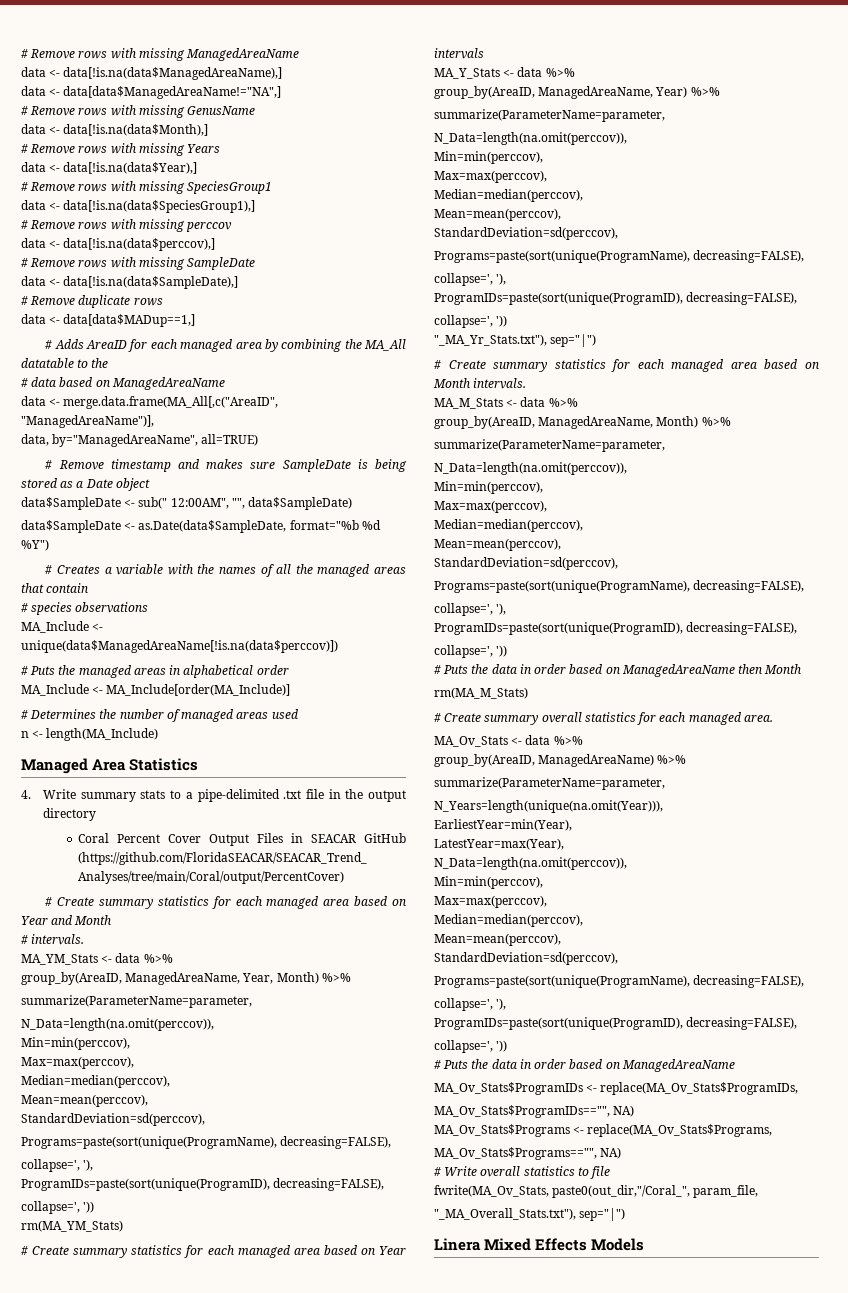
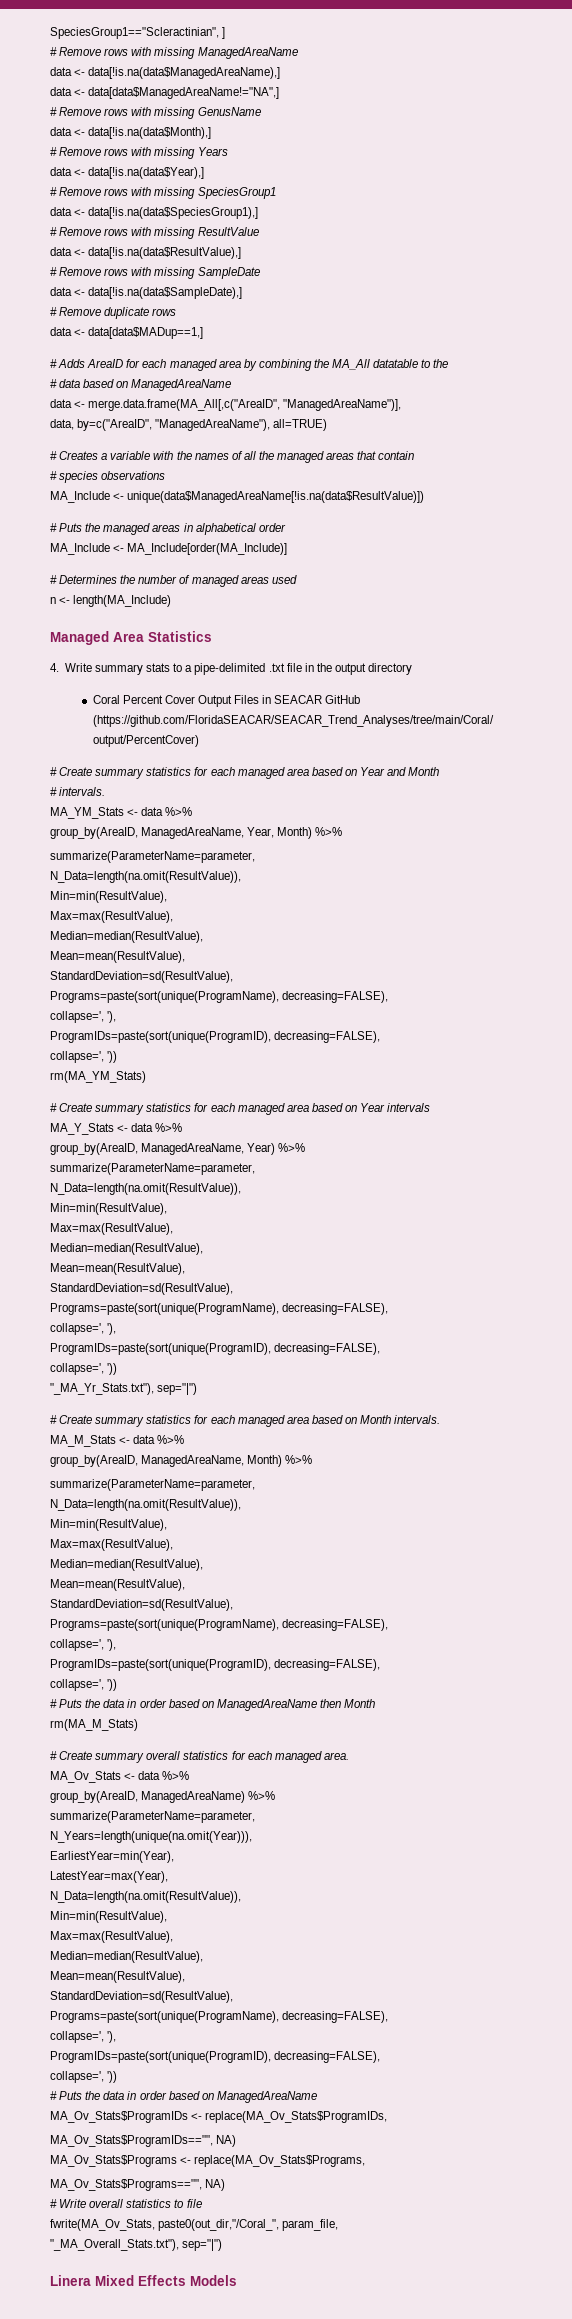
+ SpeciesGroup1=="Scleractinian", ]
- # Remove rows with missing perccov
- data <- data[!is.na(data$perccov),]
+ # Remove rows with missing ResultValue
+ data <- data[!is.na(data$ResultValue),]
- data, by="ManagedAreaName", all=TRUE)
+ data, by=c("AreaID", "ManagedAreaName"), all=TRUE)
- # Remove timestamp and makes sure SampleDate is being stored as a Date object
- data$SampleDate <- sub(" 12:00AM", "", data$SampleDate)
- data$SampleDate <- as.Date(data$SampleDate, format="%b %d %Y")
- MA_Include <- unique(data$ManagedAreaName[!is.na(data$perccov)])
+ MA_Include <- unique(data$ManagedAreaName[!is.na(data$ResultValue)])
  group_by(AreaID, ManagedAreaName, Year, Month) %>%
  summarize(ParameterName=parameter,
- N_Data=length(na.omit(perccov)),
- Min=min(perccov),
- Max=max(perccov),
- Median=median(perccov),
- Mean=mean(perccov),
- StandardDeviation=sd(perccov),
+ N_Data=length(na.omit(ResultValue)),
+ Min=min(ResultValue),
+ Max=max(ResultValue),
+ Median=median(ResultValue),
+ Mean=mean(ResultValue),
+ StandardDeviation=sd(ResultValue),
  group_by(AreaID, ManagedAreaName, Year) %>%
  summarize(ParameterName=parameter,
- N_Data=length(na.omit(perccov)),
- Min=min(perccov),
- Max=max(perccov),
- Median=median(perccov),
- Mean=mean(perccov),
- StandardDeviation=sd(perccov),
+ N_Data=length(na.omit(ResultValue)),
+ Min=min(ResultValue),
+ Max=max(ResultValue),
+ Median=median(ResultValue),
+ Mean=mean(ResultValue),
+ StandardDeviation=sd(ResultValue),
  group_by(AreaID, ManagedAreaName, Month) %>%
  summarize(ParameterName=parameter,
- N_Data=length(na.omit(perccov)),
- Min=min(perccov),
- Max=max(perccov),
- Median=median(perccov),
- Mean=mean(perccov),
- StandardDeviation=sd(perccov),
+ N_Data=length(na.omit(ResultValue)),
+ Min=min(ResultValue),
+ Max=max(ResultValue),
+ Median=median(ResultValue),
+ Mean=mean(ResultValue),
+ StandardDeviation=sd(ResultValue),
  LatestYear=max(Year),
- N_Data=length(na.omit(perccov)),
- Min=min(perccov),
- Max=max(perccov),
- Median=median(perccov),
- Mean=mean(perccov),
- StandardDeviation=sd(perccov),
+ N_Data=length(na.omit(ResultValue)),
+ Min=min(ResultValue),
+ Max=max(ResultValue),
+ Median=median(ResultValue),
+ Mean=mean(ResultValue),
+ StandardDeviation=sd(ResultValue),

